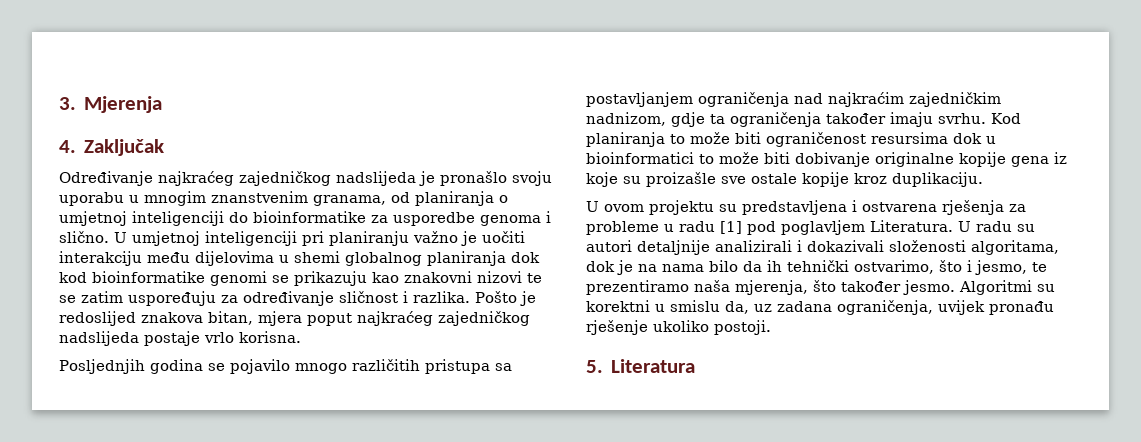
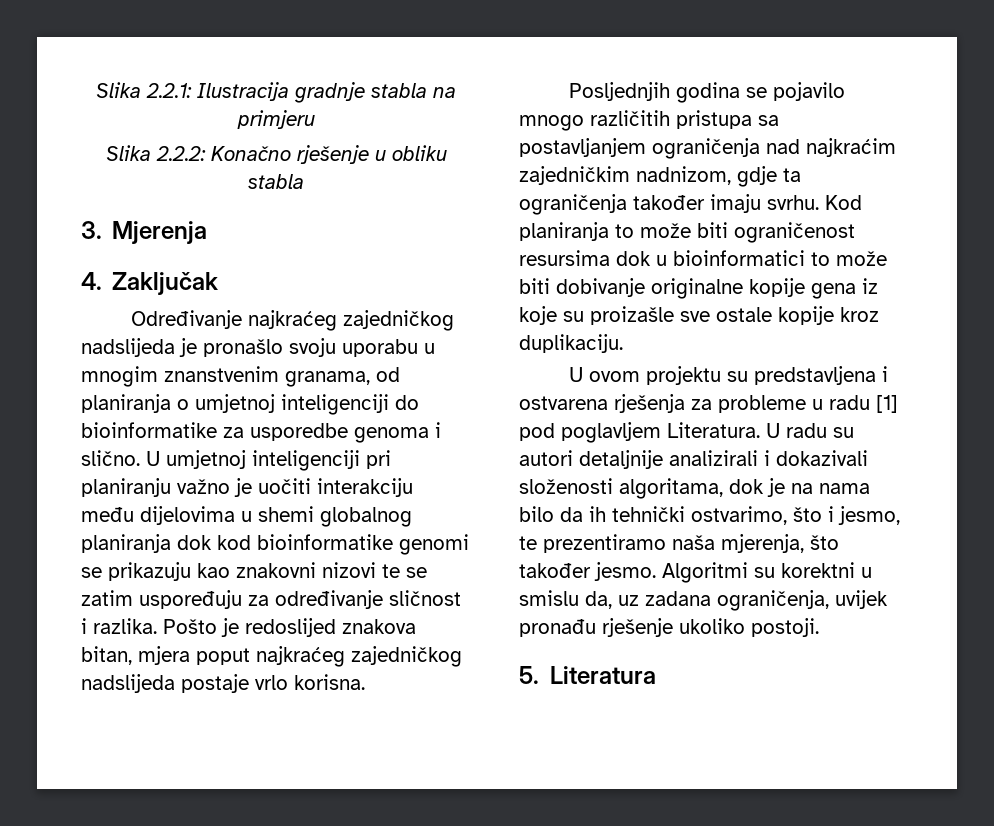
+ Slika 2.2.1: Ilustracija gradnje stabla na primjeru
+ Slika 2.2.2: Konačno rješenje u obliku stabla

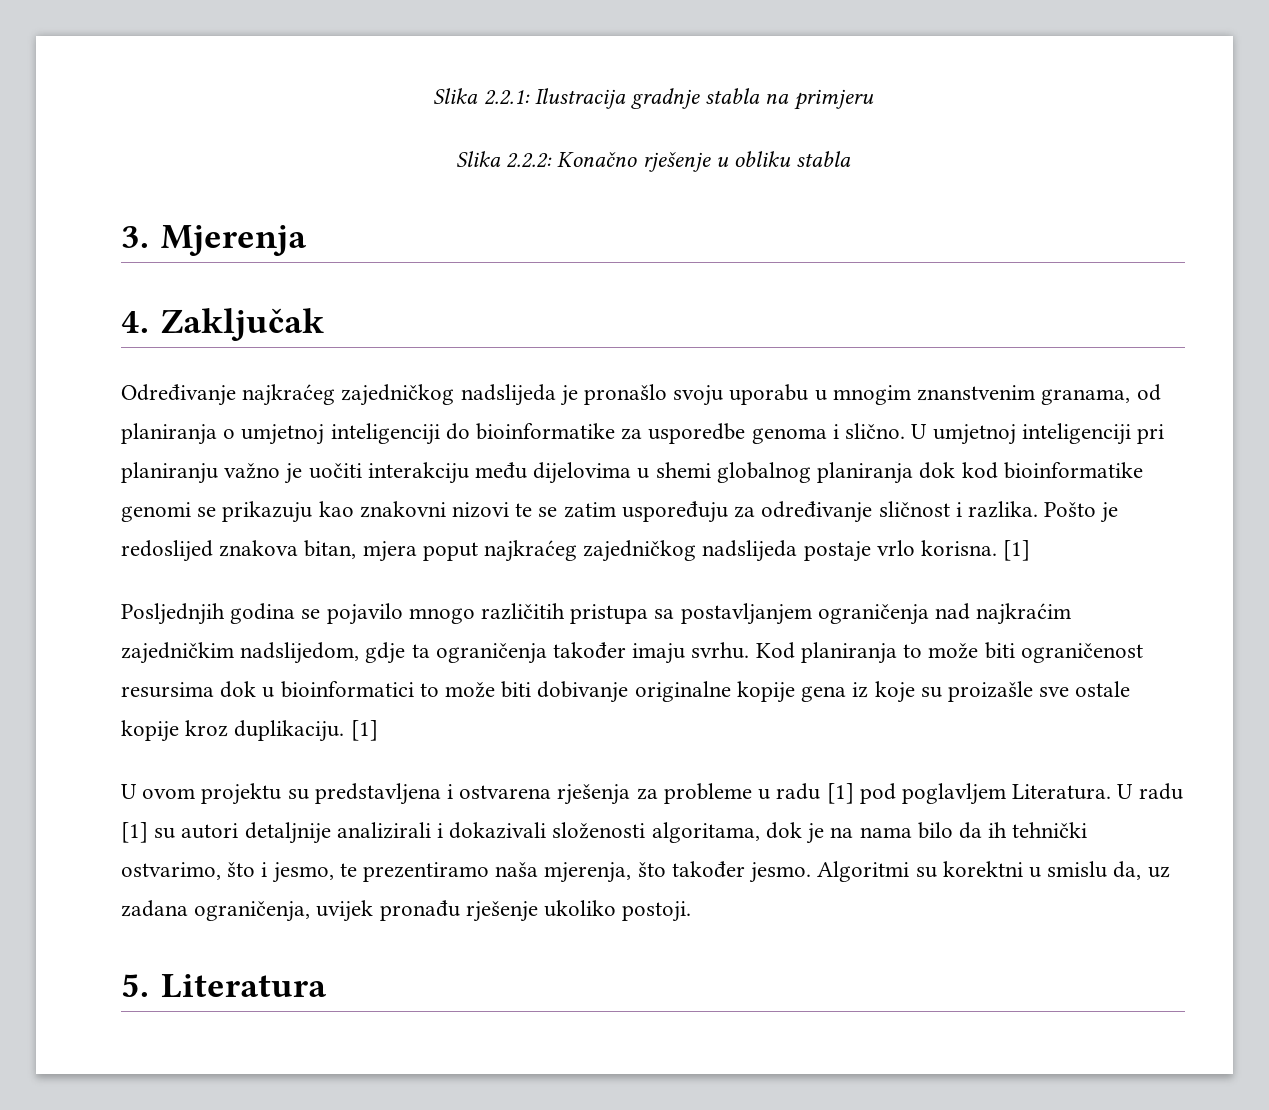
- Pošto je redoslijed znakova bitan, mjera poput najkraćeg zajedničkog nadslijeda postaje vrlo korisna.
+ Pošto je redoslijed znakova bitan, mjera poput najkraćeg zajedničkog nadslijeda postaje vrlo korisna. [1]
- Posljednjih godina se pojavilo mnogo različitih pristupa sa postavljanjem ograničenja nad najkraćim zajedničkim nadnizom, gdje ta ograničenja također imaju svrhu.
+ Posljednjih godina se pojavilo mnogo različitih pristupa sa postavljanjem ograničenja nad najkraćim zajedničkim nadslijedom, gdje ta ograničenja također imaju svrhu.
- Kod planiranja to može biti ograničenost resursima dok u bioinformatici to može biti dobivanje originalne kopije gena iz koje su proizašle sve ostale kopije kroz duplikaciju.
+ Kod planiranja to može biti ograničenost resursima dok u bioinformatici to može biti dobivanje originalne kopije gena iz koje su proizašle sve ostale kopije kroz duplikaciju. [1]
- U radu su autori detaljnije analizirali i dokazivali složenosti algoritama, dok je na nama bilo da ih tehnički ostvarimo, što i jesmo, te prezentiramo naša mjerenja, što također jesmo.
+ U radu [1] su autori detaljnije analizirali i dokazivali složenosti algoritama, dok je na nama bilo da ih tehnički ostvarimo, što i jesmo, te prezentiramo naša mjerenja, što također jesmo.

